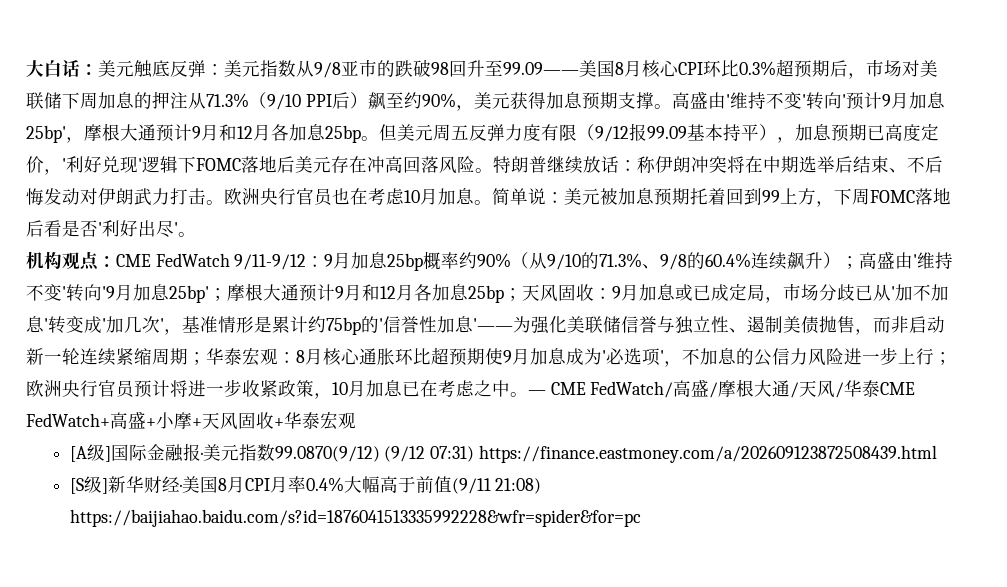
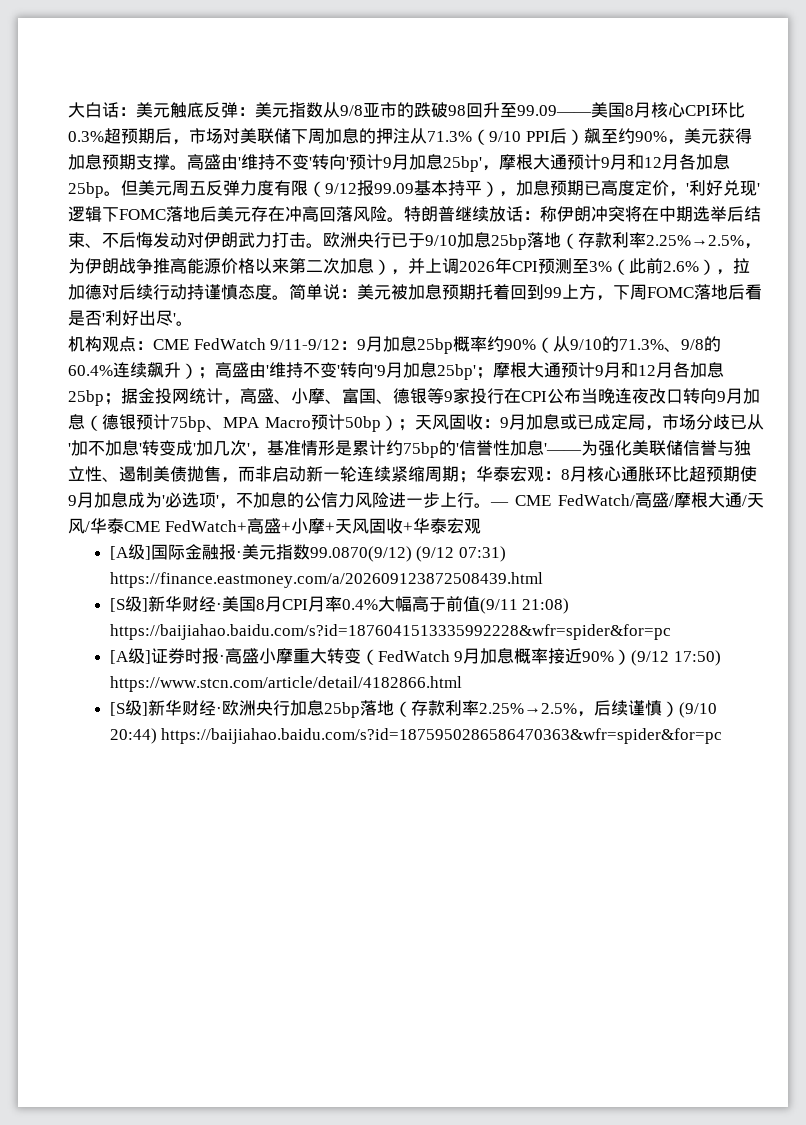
- 欧洲央行官员也在考虑10月加息。
+ 欧洲央行已于9/10加息25bp落地（存款利率2.25%→2.5%，为伊朗战争推高能源价格以来第二次加息），并上调2026年CPI预测至3%（此前2.6%），拉加德对后续行动持谨慎态度。
+ 据金投网统计，高盛、小摩、富国、德银等9家投行在CPI公布当晚连夜改口转向9月加息（德银预计75bp、MPA Macro预计50bp）；
- 8月核心通胀环比超预期使9月加息成为'必选项'，不加息的公信力风险进一步上行；欧洲央行官员预计将进一步收紧政策，10月加息已在考虑之中。
+ 8月核心通胀环比超预期使9月加息成为'必选项'，不加息的公信力风险进一步上行。
+ [A级]证券时报·高盛小摩重大转变（FedWatch 9月加息概率接近90%）(9/12 17:50) https://www.stcn.com/article/detail/4182866.html
+ [S级]新华财经·欧洲央行加息25bp落地（存款利率2.25%→2.5%，后续谨慎）(9/10 20:44) https://baijiahao.baidu.com/s?id=1875950286586470363&wfr=spider&for=pc

